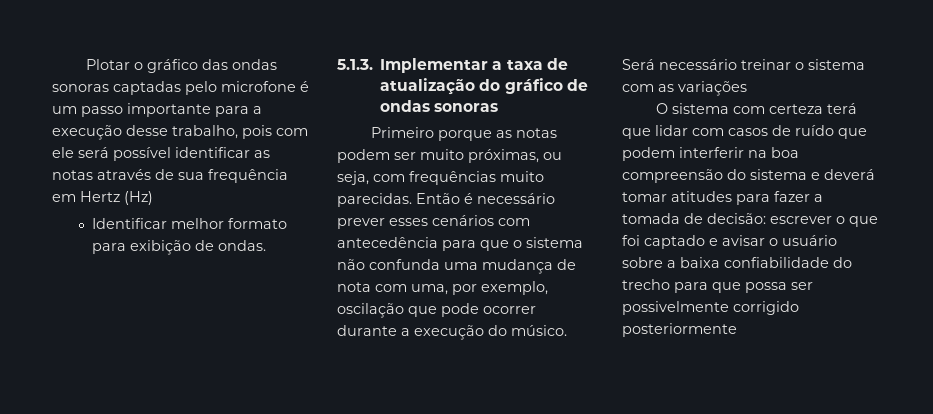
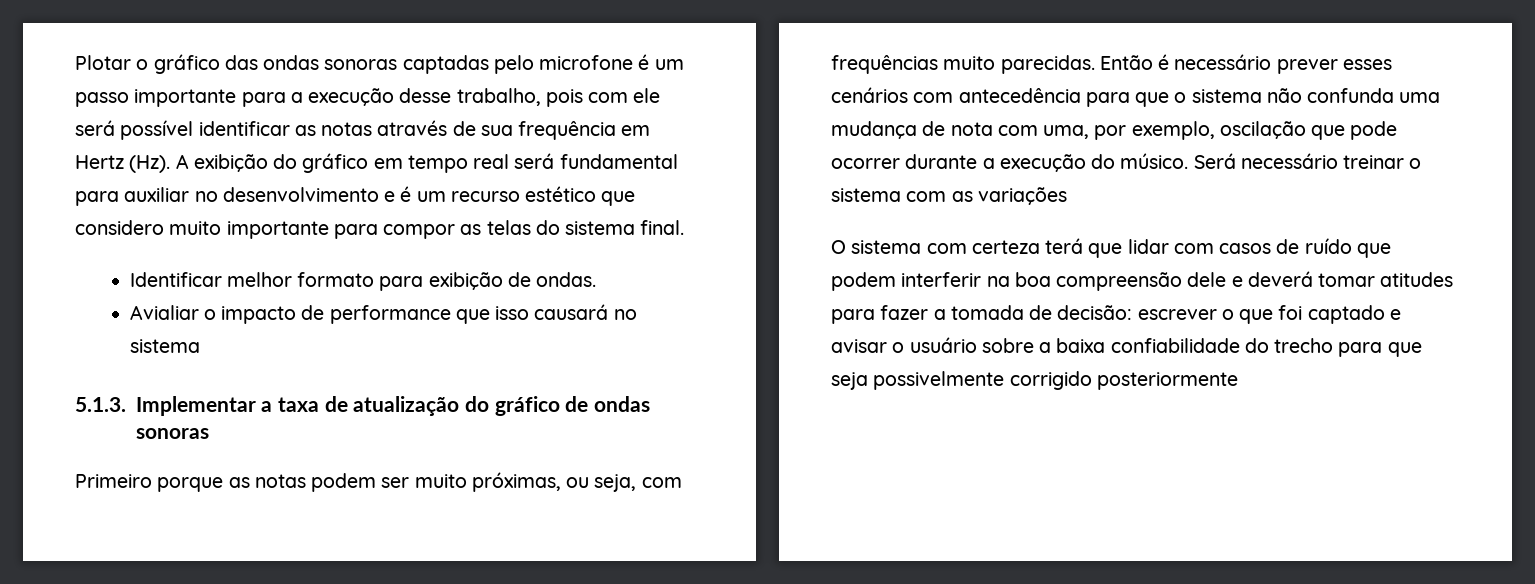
- Plotar o gráfico das ondas sonoras captadas pelo microfone é um passo importante para a execução desse trabalho, pois com ele será possível identificar as notas através de sua frequência em Hertz (Hz)
+ Plotar o gráfico das ondas sonoras captadas pelo microfone é um passo importante para a execução desse trabalho, pois com ele será possível identificar as notas através de sua frequência em Hertz (Hz). A exibição do gráfico em tempo real será fundamental para auxiliar no desenvolvimento e é um recurso estético que considero muito importante para compor as telas do sistema final.
+ Avialiar o impacto de performance que isso causará no sistema
- O sistema com certeza terá que lidar com casos de ruído que podem interferir na boa compreensão do sistema e deverá tomar atitudes para fazer a tomada de decisão: escrever o que foi captado e avisar o usuário sobre a baixa confiabilidade do trecho para que possa ser possivelmente corrigido posteriormente
+ O sistema com certeza terá que lidar com casos de ruído que podem interferir na boa compreensão dele e deverá tomar atitudes para fazer a tomada de decisão: escrever o que foi captado e avisar o usuário sobre a baixa confiabilidade do trecho para que seja possivelmente corrigido posteriormente

